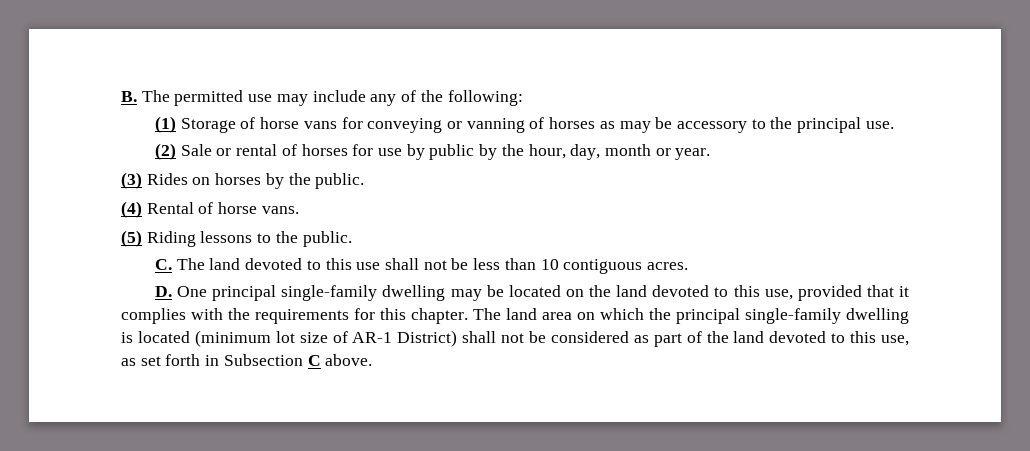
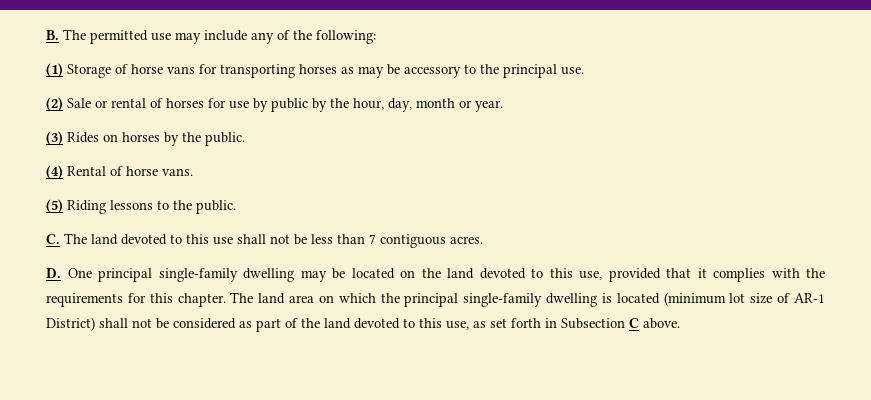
- (1) Storage of horse vans for conveying or vanning of horses as may be accessory to the principal use.
+ (1) Storage of horse vans for transporting horses as may be accessory to the principal use.
- C. The land devoted to this use shall not be less than 10 contiguous acres.
+ C. The land devoted to this use shall not be less than 7 contiguous acres.

